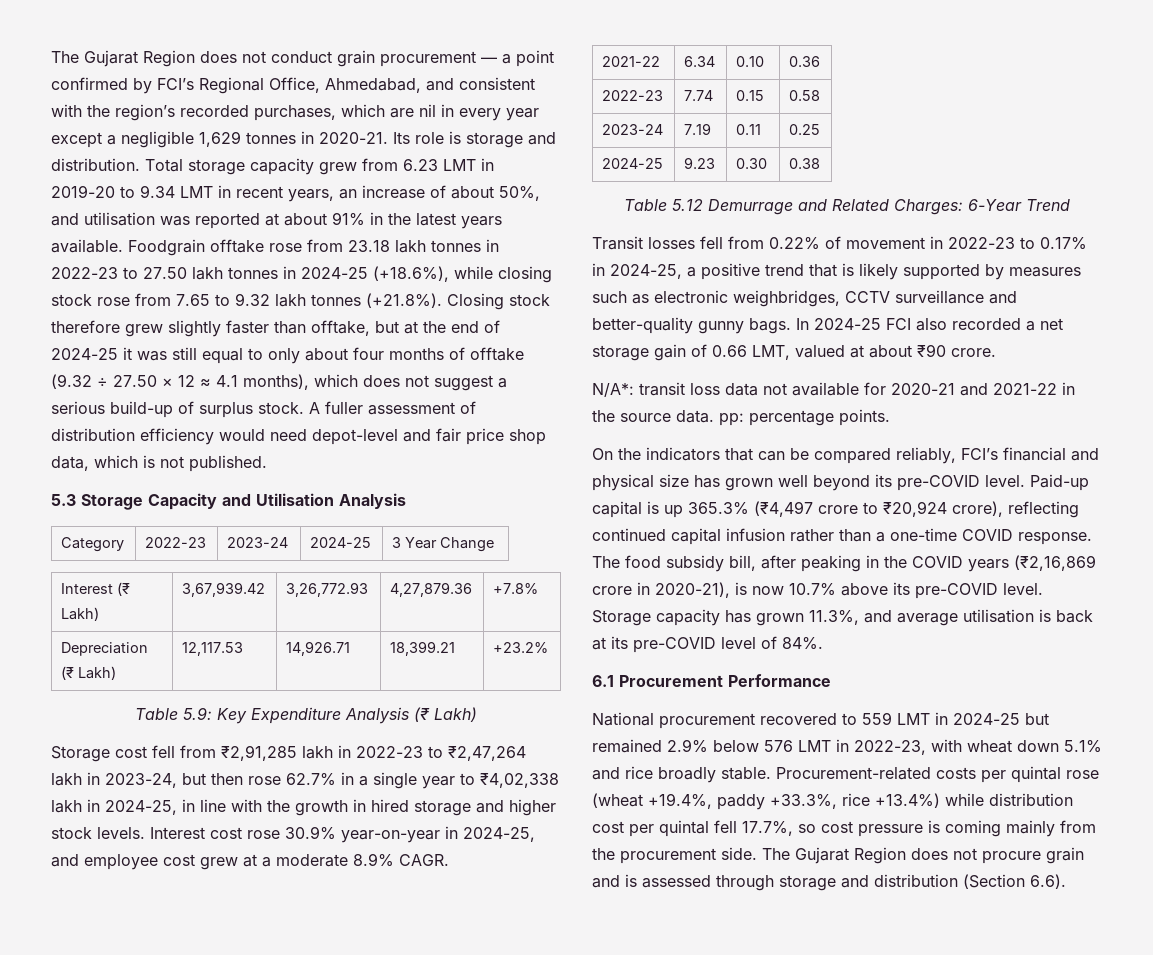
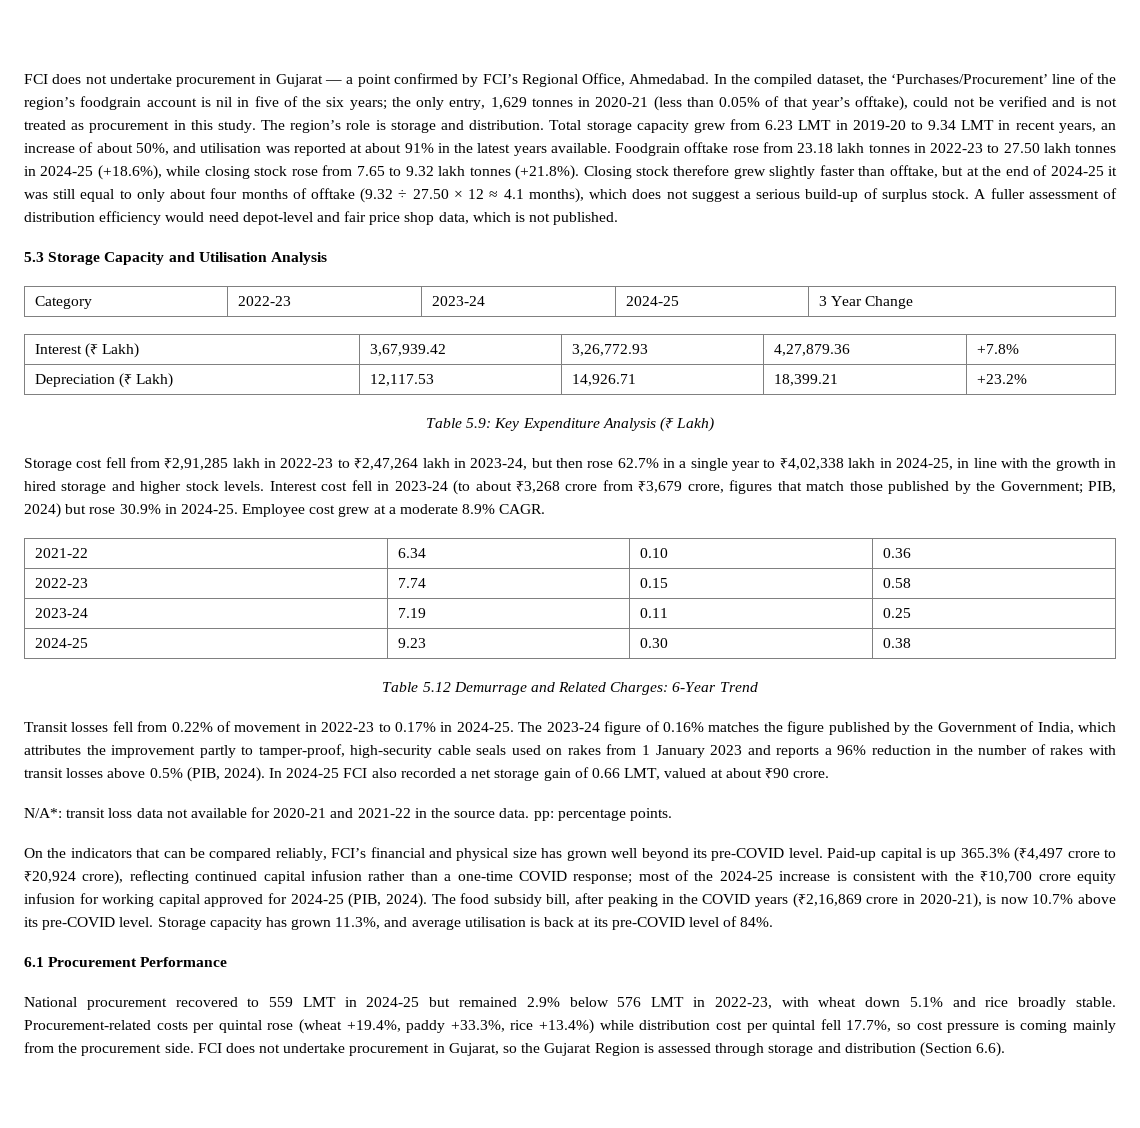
- The Gujarat Region does not conduct grain procurement — a point confirmed by FCI’s Regional Office, Ahmedabad, and consistent with the region’s recorded purchases, which are nil in every year except a negligible 1,629 tonnes in 2020-21. Its role is storage and distribution.
+ FCI does not undertake procurement in Gujarat — a point confirmed by FCI’s Regional Office, Ahmedabad. In the compiled dataset, the ‘Purchases/Procurement’ line of the region’s foodgrain account is nil in five of the six years; the only entry, 1,629 tonnes in 2020-21 (less than 0.05% of that year’s offtake), could not be verified and is not treated as procurement in this study. The region’s role is storage and distribution.
- Interest cost rose 30.9% year-on-year in 2024-25, and employee cost grew at a moderate 8.9% CAGR.
+ Interest cost fell in 2023-24 (to about ₹3,268 crore from ₹3,679 crore, figures that match those published by the Government; PIB, 2024) but rose 30.9% in 2024-25. Employee cost grew at a moderate 8.9% CAGR.
- Transit losses fell from 0.22% of movement in 2022-23 to 0.17% in 2024-25, a positive trend that is likely supported by measures such as electronic weighbridges, CCTV surveillance and better-quality gunny bags.
+ Transit losses fell from 0.22% of movement in 2022-23 to 0.17% in 2024-25. The 2023-24 figure of 0.16% matches the figure published by the Government of India, which attributes the improvement partly to tamper-proof, high-security cable seals used on rakes from 1 January 2023 and reports a 96% reduction in the number of rakes with transit losses above 0.5% (PIB, 2024).
- Paid-up capital is up 365.3% (₹4,497 crore to ₹20,924 crore), reflecting continued capital infusion rather than a one-time COVID response.
+ Paid-up capital is up 365.3% (₹4,497 crore to ₹20,924 crore), reflecting continued capital infusion rather than a one-time COVID response; most of the 2024-25 increase is consistent with the ₹10,700 crore equity infusion for working capital approved for 2024-25 (PIB, 2024).
- The Gujarat Region does not procure grain and is assessed through storage and distribution (Section 6.6).
+ FCI does not undertake procurement in Gujarat, so the Gujarat Region is assessed through storage and distribution (Section 6.6).

